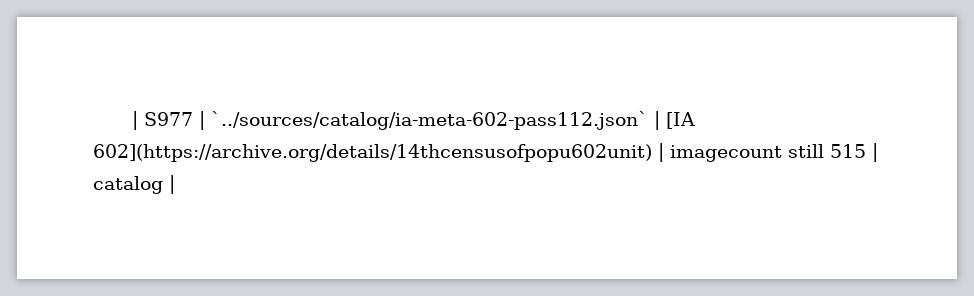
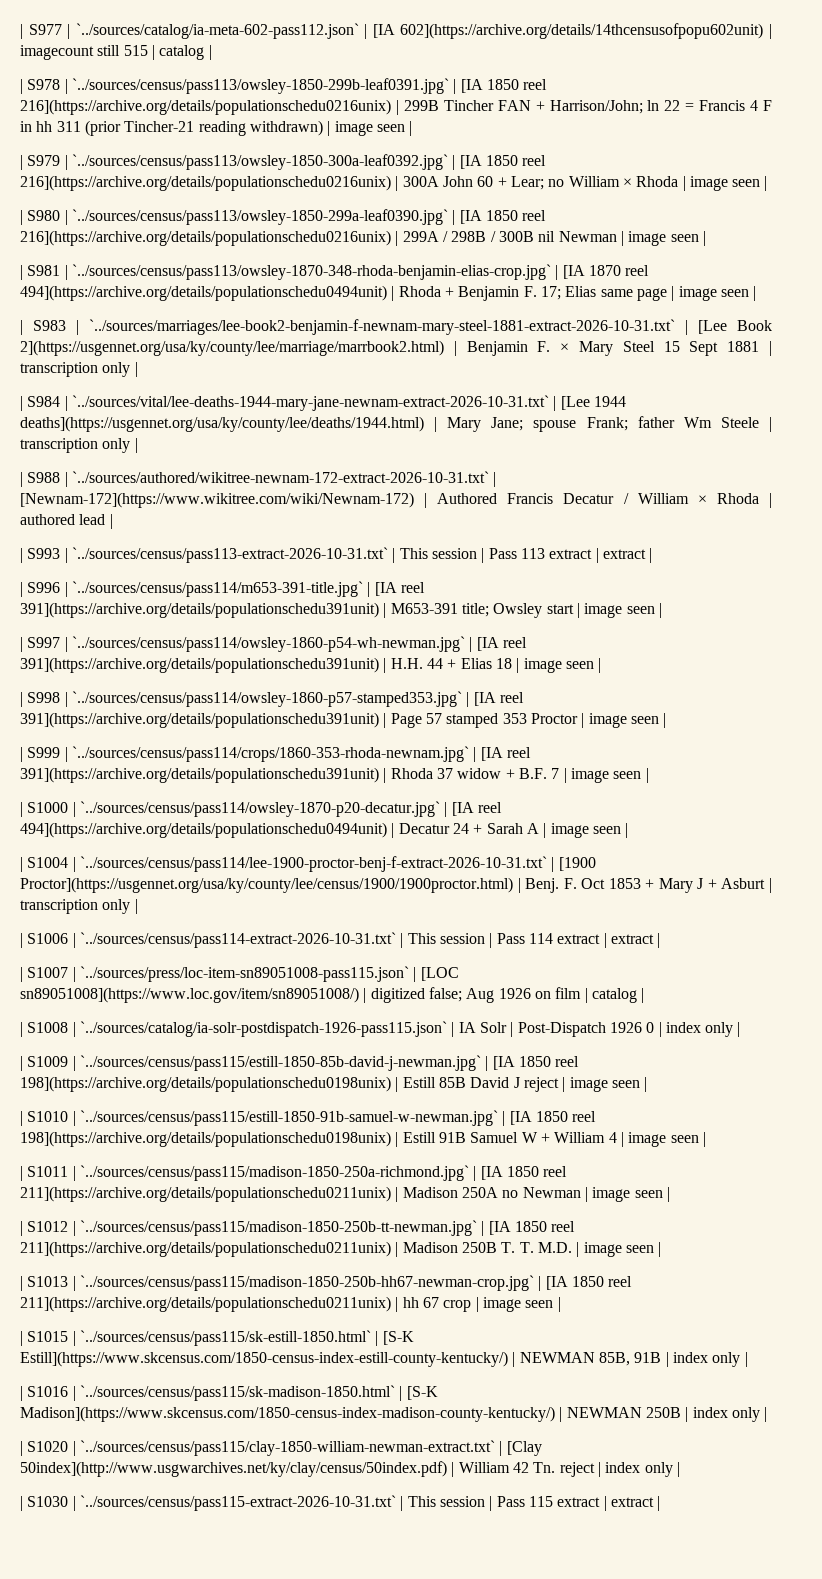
+ | S978 | `../sources/census/pass113/owsley-1850-299b-leaf0391.jpg` | [IA 1850 reel 216](https://archive.org/details/populationschedu0216unix) | 299B Tincher FAN + Harrison/John; ln 22 = Francis 4 F in hh 311 (prior Tincher-21 reading withdrawn) | image seen |
+ | S979 | `../sources/census/pass113/owsley-1850-300a-leaf0392.jpg` | [IA 1850 reel 216](https://archive.org/details/populationschedu0216unix) | 300A John 60 + Lear; no William × Rhoda | image seen |
+ | S980 | `../sources/census/pass113/owsley-1850-299a-leaf0390.jpg` | [IA 1850 reel 216](https://archive.org/details/populationschedu0216unix) | 299A / 298B / 300B nil Newman | image seen |
+ | S981 | `../sources/census/pass113/owsley-1870-348-rhoda-benjamin-elias-crop.jpg` | [IA 1870 reel 494](https://archive.org/details/populationschedu0494unit) | Rhoda + Benjamin F. 17; Elias same page | image seen |
+ | S983 | `../sources/marriages/lee-book2-benjamin-f-newnam-mary-steel-1881-extract-2026-10-31.txt` | [Lee Book 2](https://usgennet.org/usa/ky/county/lee/marriage/marrbook2.html) | Benjamin F. × Mary Steel 15 Sept 1881 | transcription only |
+ | S984 | `../sources/vital/lee-deaths-1944-mary-jane-newnam-extract-2026-10-31.txt` | [Lee 1944 deaths](https://usgennet.org/usa/ky/county/lee/deaths/1944.html) | Mary Jane; spouse Frank; father Wm Steele | transcription only |
+ | S988 | `../sources/authored/wikitree-newnam-172-extract-2026-10-31.txt` | [Newnam-172](https://www.wikitree.com/wiki/Newnam-172) | Authored Francis Decatur / William × Rhoda | authored lead |
+ | S993 | `../sources/census/pass113-extract-2026-10-31.txt` | This session | Pass 113 extract | extract |
+ | S996 | `../sources/census/pass114/m653-391-title.jpg` | [IA reel 391](https://archive.org/details/populationschedu391unit) | M653-391 title; Owsley start | image seen |
+ | S997 | `../sources/census/pass114/owsley-1860-p54-wh-newman.jpg` | [IA reel 391](https://archive.org/details/populationschedu391unit) | H.H. 44 + Elias 18 | image seen |
+ | S998 | `../sources/census/pass114/owsley-1860-p57-stamped353.jpg` | [IA reel 391](https://archive.org/details/populationschedu391unit) | Page 57 stamped 353 Proctor | image seen |
+ | S999 | `../sources/census/pass114/crops/1860-353-rhoda-newnam.jpg` | [IA reel 391](https://archive.org/details/populationschedu391unit) | Rhoda 37 widow + B.F. 7 | image seen |
+ | S1000 | `../sources/census/pass114/owsley-1870-p20-decatur.jpg` | [IA reel 494](https://archive.org/details/populationschedu0494unit) | Decatur 24 + Sarah A | image seen |
+ | S1004 | `../sources/census/pass114/lee-1900-proctor-benj-f-extract-2026-10-31.txt` | [1900 Proctor](https://usgennet.org/usa/ky/county/lee/census/1900/1900proctor.html) | Benj. F. Oct 1853 + Mary J + Asburt | transcription only |
+ | S1006 | `../sources/census/pass114-extract-2026-10-31.txt` | This session | Pass 114 extract | extract |
+ | S1007 | `../sources/press/loc-item-sn89051008-pass115.json` | [LOC sn89051008](https://www.loc.gov/item/sn89051008/) | digitized false; Aug 1926 on film | catalog |
+ | S1008 | `../sources/catalog/ia-solr-postdispatch-1926-pass115.json` | IA Solr | Post-Dispatch 1926 0 | index only |
+ | S1009 | `../sources/census/pass115/estill-1850-85b-david-j-newman.jpg` | [IA 1850 reel 198](https://archive.org/details/populationschedu0198unix) | Estill 85B David J reject | image seen |
+ | S1010 | `../sources/census/pass115/estill-1850-91b-samuel-w-newman.jpg` | [IA 1850 reel 198](https://archive.org/details/populationschedu0198unix) | Estill 91B Samuel W + William 4 | image seen |
+ | S1011 | `../sources/census/pass115/madison-1850-250a-richmond.jpg` | [IA 1850 reel 211](https://archive.org/details/populationschedu0211unix) | Madison 250A no Newman | image seen |
+ | S1012 | `../sources/census/pass115/madison-1850-250b-tt-newman.jpg` | [IA 1850 reel 211](https://archive.org/details/populationschedu0211unix) | Madison 250B T. T. M.D. | image seen |
+ | S1013 | `../sources/census/pass115/madison-1850-250b-hh67-newman-crop.jpg` | [IA 1850 reel 211](https://archive.org/details/populationschedu0211unix) | hh 67 crop | image seen |
+ | S1015 | `../sources/census/pass115/sk-estill-1850.html` | [S-K Estill](https://www.skcensus.com/1850-census-index-estill-county-kentucky/) | NEWMAN 85B, 91B | index only |
+ | S1016 | `../sources/census/pass115/sk-madison-1850.html` | [S-K Madison](https://www.skcensus.com/1850-census-index-madison-county-kentucky/) | NEWMAN 250B | index only |
+ | S1020 | `../sources/census/pass115/clay-1850-william-newman-extract.txt` | [Clay 50index](http://www.usgwarchives.net/ky/clay/census/50index.pdf) | William 42 Tn. reject | index only |
+ | S1030 | `../sources/census/pass115-extract-2026-10-31.txt` | This session | Pass 115 extract | extract |

